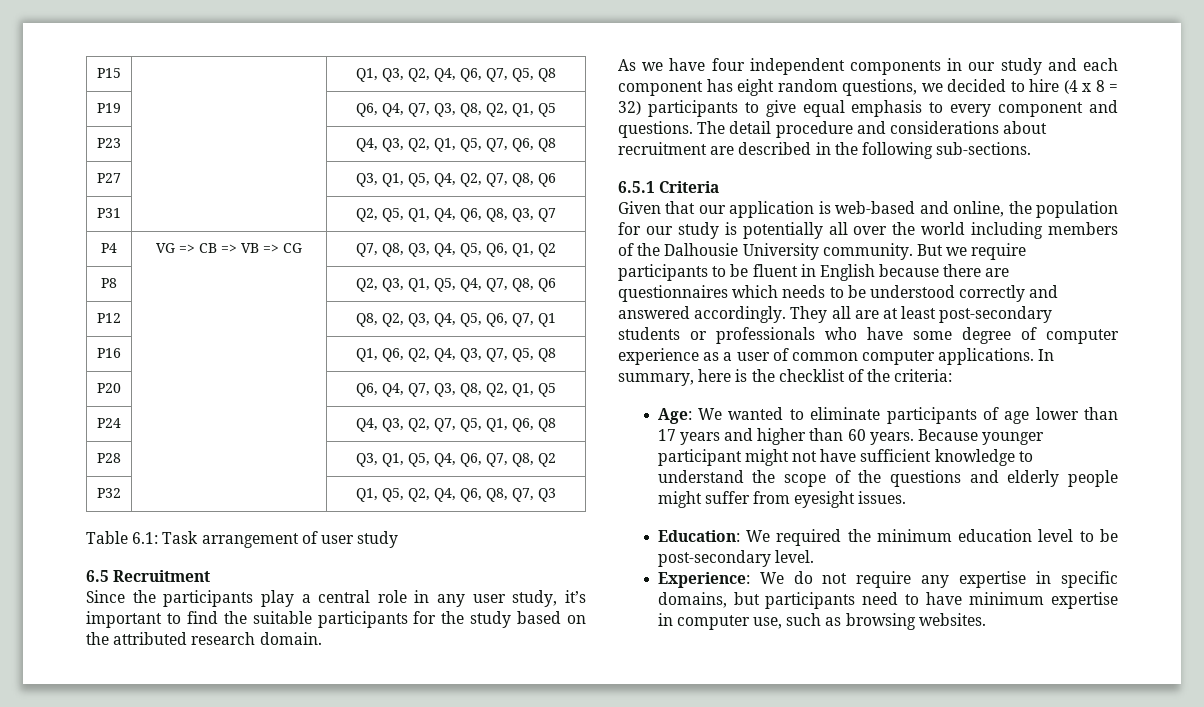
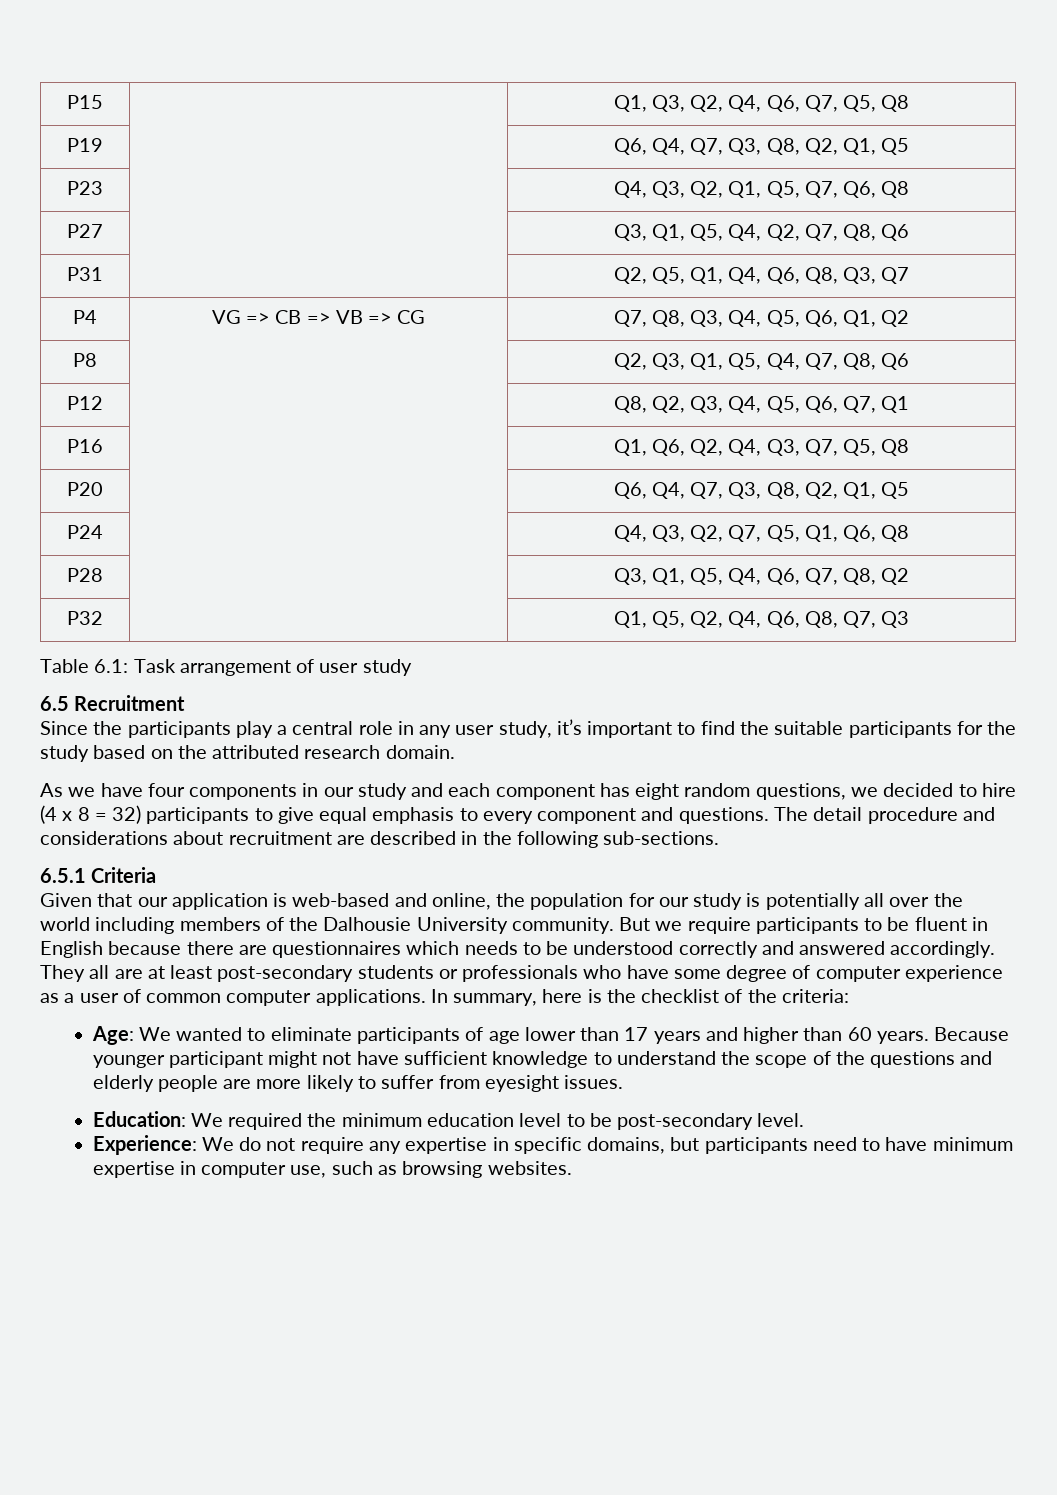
- As we have four independent components in our study and each component has eight random questions, we decided to hire (4 x 8 = 32) participants to give equal emphasis to every component and questions.
+ As we have four components in our study and each component has eight random questions, we decided to hire (4 x 8 = 32) participants to give equal emphasis to every component and questions.
- Because younger participant might not have sufficient knowledge to understand the scope of the questions and elderly people might suffer from eyesight issues.
+ Because younger participant might not have sufficient knowledge to understand the scope of the questions and elderly people are more likely to suffer from eyesight issues.

